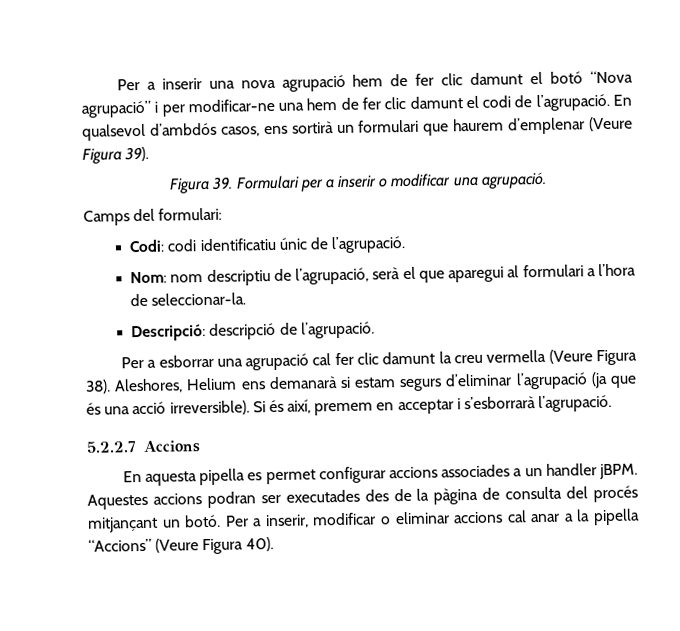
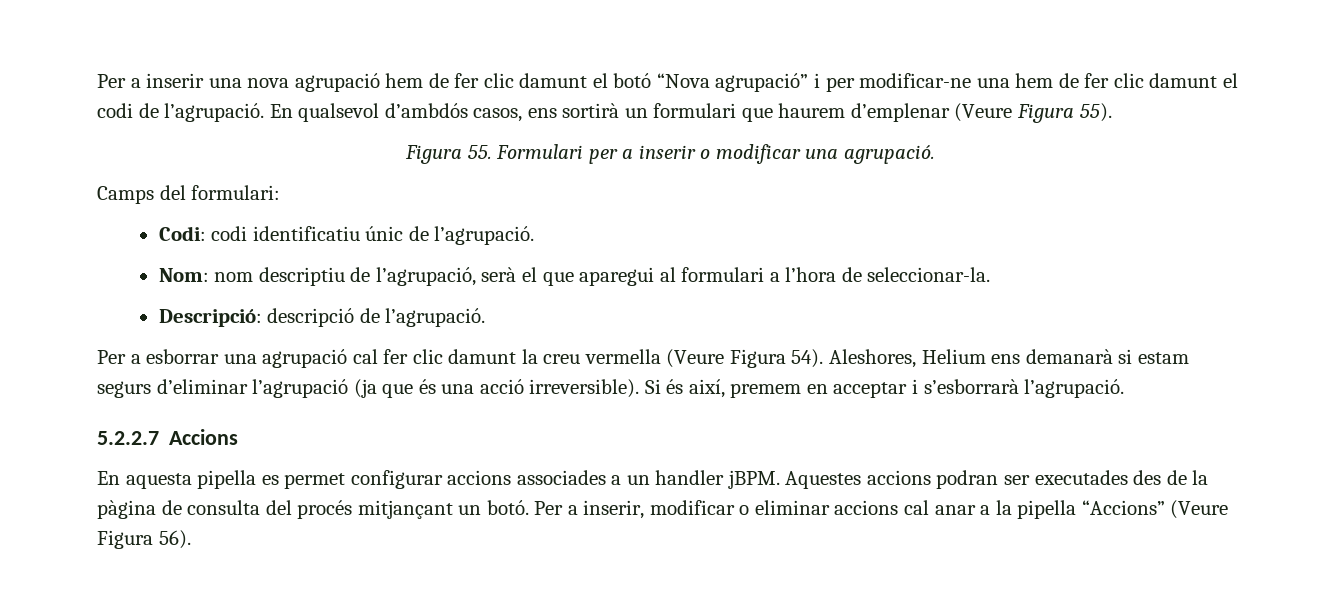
- En qualsevol d’ambdós casos, ens sortirà un formulari que haurem d’emplenar (Veure Figura 39).
- Figura 39. Formulari per a inserir o modificar una agrupació.
+ En qualsevol d’ambdós casos, ens sortirà un formulari que haurem d’emplenar (Veure Figura 55).
+ Figura 55. Formulari per a inserir o modificar una agrupació.
- Per a esborrar una agrupació cal fer clic damunt la creu vermella (Veure Figura 38).
+ Per a esborrar una agrupació cal fer clic damunt la creu vermella (Veure Figura 54).
- Per a inserir, modificar o eliminar accions cal anar a la pipella “Accions” (Veure Figura 40).
+ Per a inserir, modificar o eliminar accions cal anar a la pipella “Accions” (Veure Figura 56).

